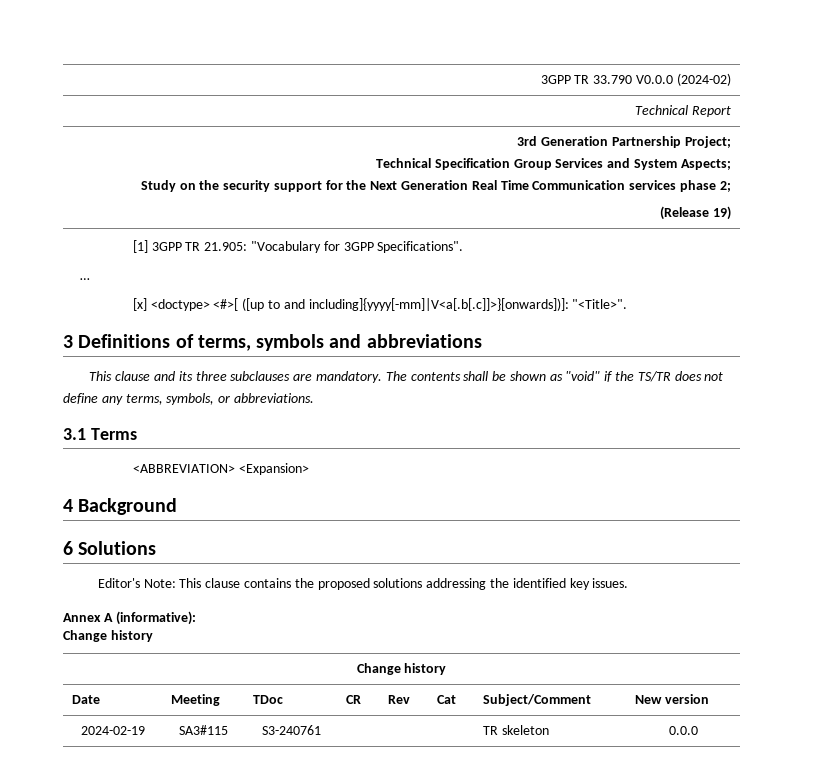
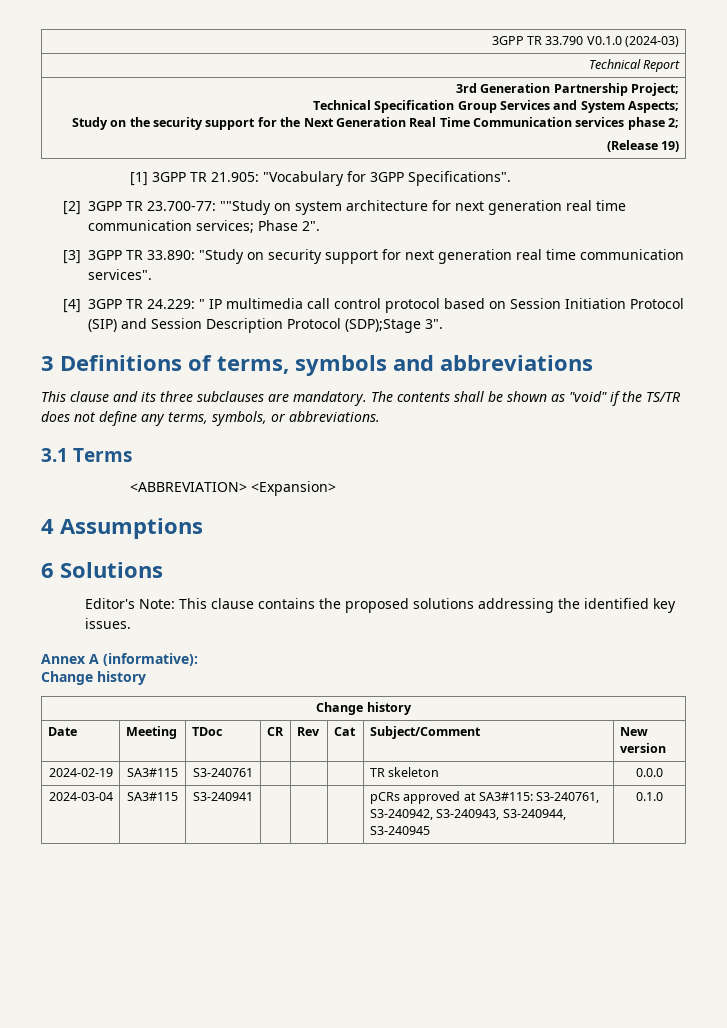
- 3GPP TR 33.790 V0.0.0 (2024-02)
+ 3GPP TR 33.790 V0.1.0 (2024-03)
- …
- [x] <doctype> <#>[ ([up to and including]{yyyy[-mm]|V<a[.b[.c]]>}[onwards])]: "<Title>".
+ [2] 3GPP TR 23.700-77: ""Study on system architecture for next generation real time communication services; Phase 2".
+ [3] 3GPP TR 33.890: "Study on security support for next generation real time communication services".
+ [4] 3GPP TR 24.229: " IP multimedia call control protocol based on Session Initiation Protocol (SIP) and Session Description Protocol (SDP);Stage 3".
- 4 Background
+ 4 Assumptions
+ 2024-03-04 | SA3#115 | S3-240941 | | | | pCRs approved at SA3#115: S3-240761, S3-240942, S3-240943, S3-240944, S3-240945 | 0.1.0

